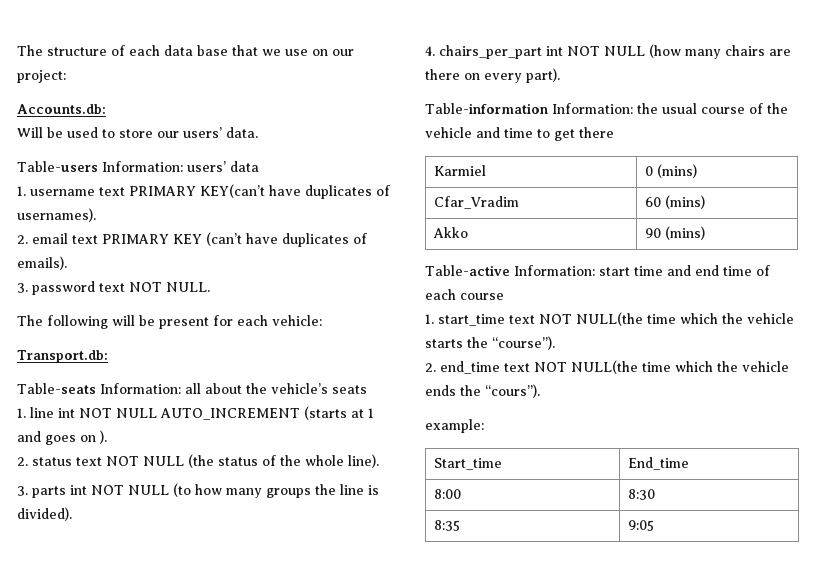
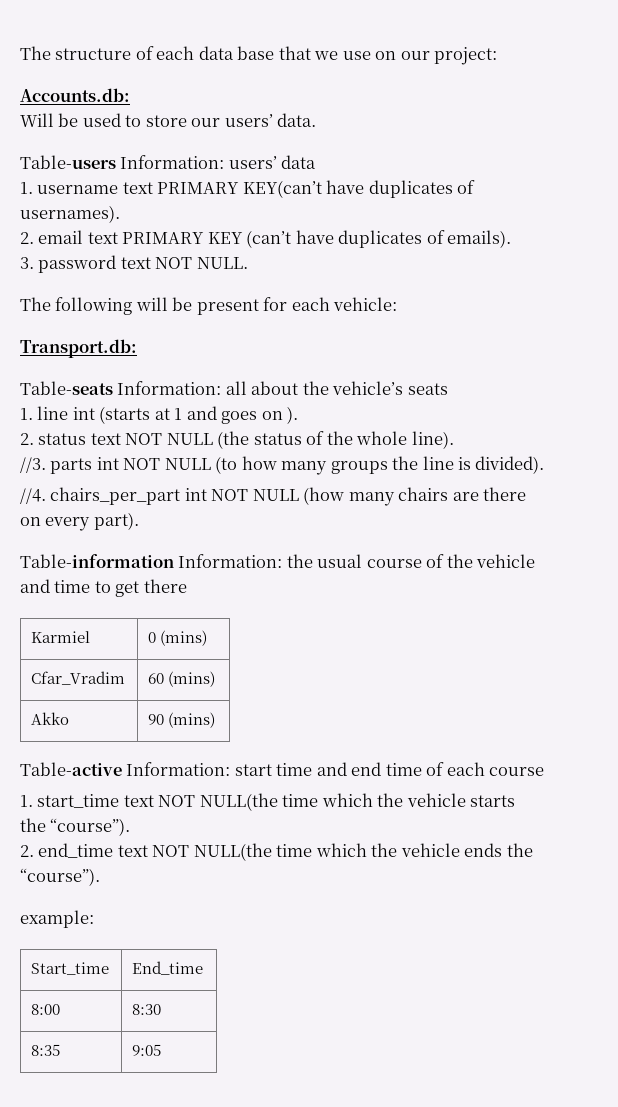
- 1. line int NOT NULL AUTO_INCREMENT (starts at 1 and goes on ).
+ 1. line int (starts at 1 and goes on ).
- 3. parts int NOT NULL (to how many groups the line is divided).
+ //3. parts int NOT NULL (to how many groups the line is divided).
- 4. chairs_per_part int NOT NULL (how many chairs are there on every part).
+ //4. chairs_per_part int NOT NULL (how many chairs are there on every part).
- 2. end_time text NOT NULL(the time which the vehicle ends the “cours”).
+ 2. end_time text NOT NULL(the time which the vehicle ends the “course”).

